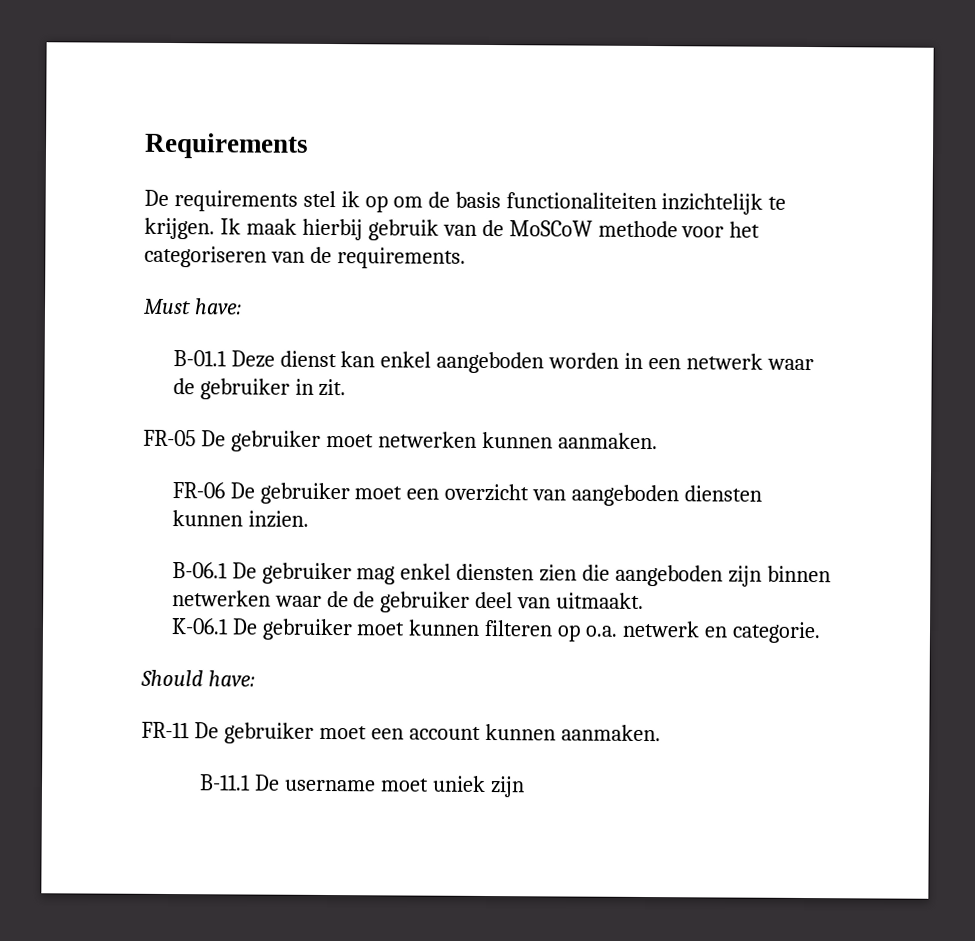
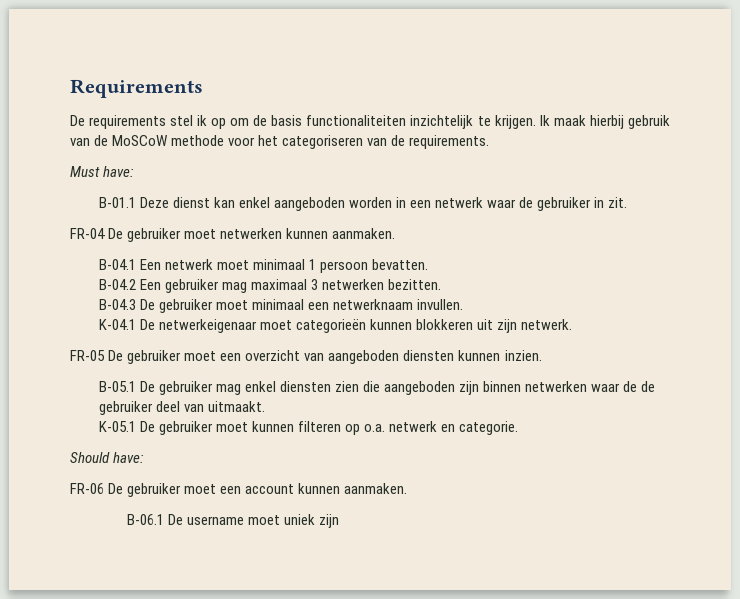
- FR-05 De gebruiker moet netwerken kunnen aanmaken.
+ FR-04 De gebruiker moet netwerken kunnen aanmaken.
- FR-06 De gebruiker moet een overzicht van aangeboden diensten kunnen inzien.
+ B-04.1 Een netwerk moet minimaal 1 persoon bevatten.
+ B-04.2 Een gebruiker mag maximaal 3 netwerken bezitten.
+ B-04.3 De gebruiker moet minimaal een netwerknaam invullen.
+ K-04.1 De netwerkeigenaar moet categorieën kunnen blokkeren uit zijn netwerk.
+ FR-05 De gebruiker moet een overzicht van aangeboden diensten kunnen inzien.
- B-06.1 De gebruiker mag enkel diensten zien die aangeboden zijn binnen netwerken waar de de gebruiker deel van uitmaakt.
+ B-05.1 De gebruiker mag enkel diensten zien die aangeboden zijn binnen netwerken waar de de gebruiker deel van uitmaakt.
- K-06.1 De gebruiker moet kunnen filteren op o.a. netwerk en categorie.
+ K-05.1 De gebruiker moet kunnen filteren op o.a. netwerk en categorie.
- FR-11 De gebruiker moet een account kunnen aanmaken.
+ FR-06 De gebruiker moet een account kunnen aanmaken.
- B-11.1 De username moet uniek zijn
+ B-06.1 De username moet uniek zijn

